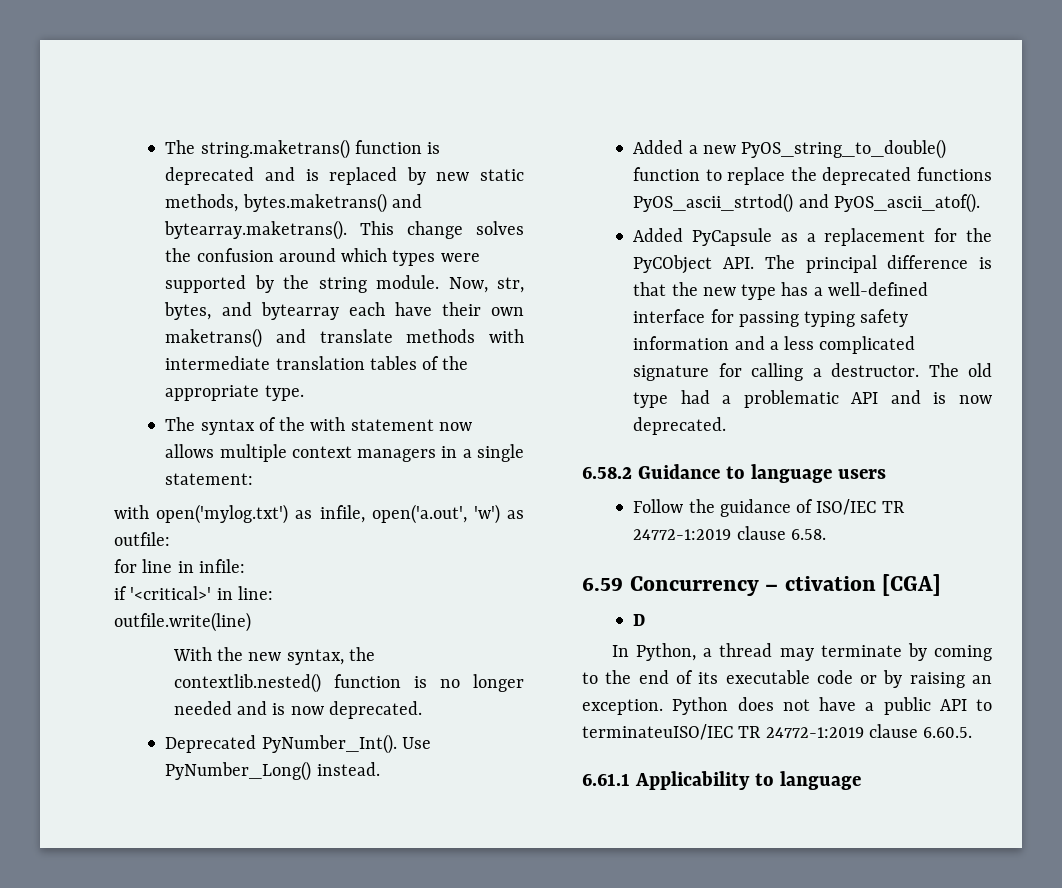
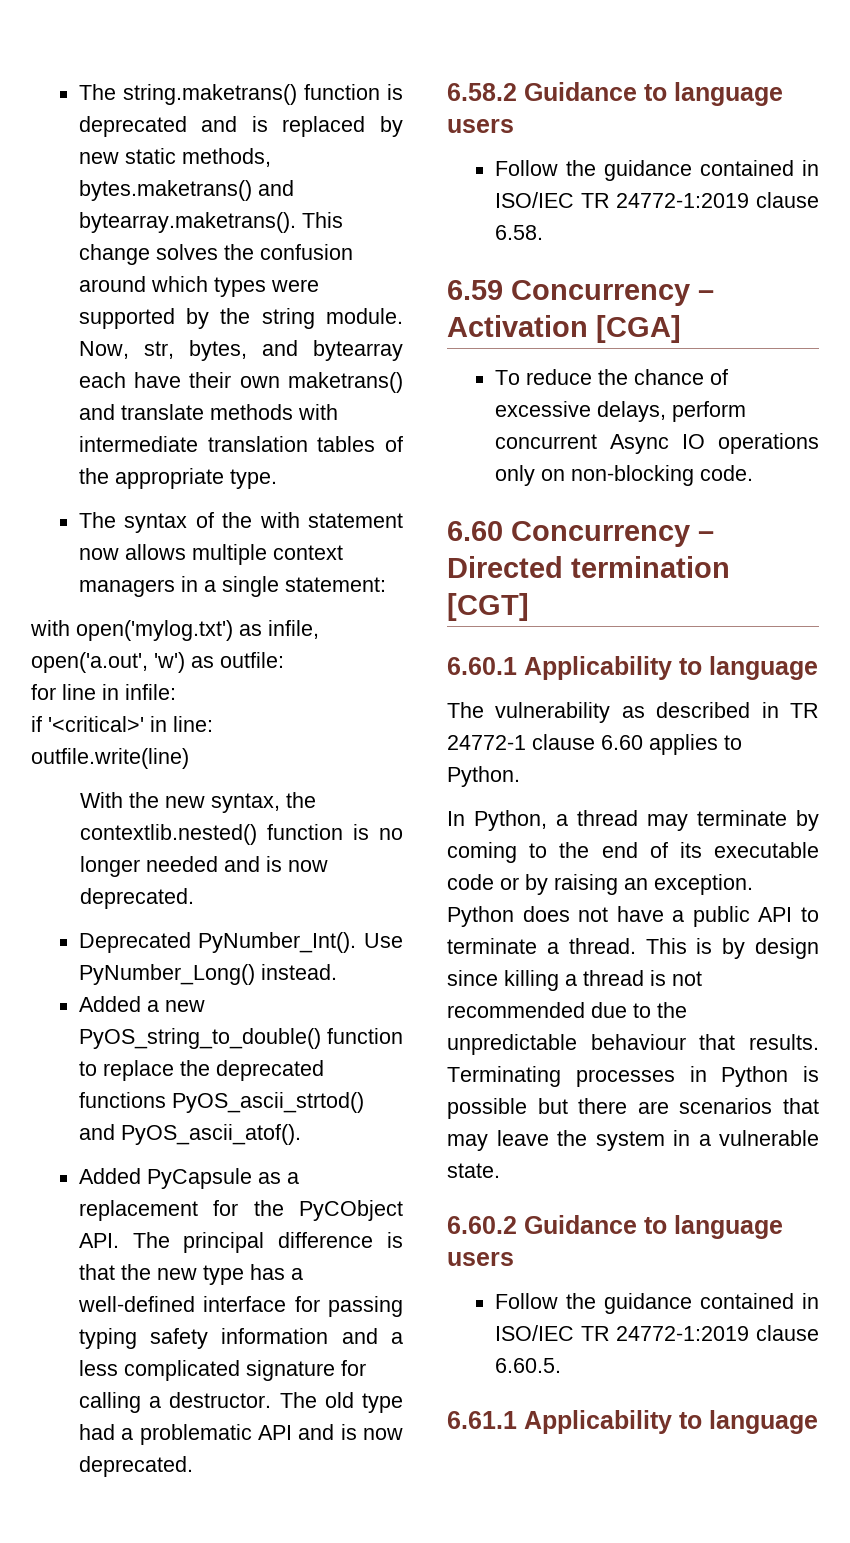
- Follow the guidance of ISO/IEC TR 24772-1:2019 clause 6.58.
+ Follow the guidance contained in ISO/IEC TR 24772-1:2019 clause 6.58.
- 6.59 Concurrency – ctivation [CGA]
+ 6.59 Concurrency – Activation [CGA]
- D
+ To reduce the chance of excessive delays, perform concurrent Async IO operations only on non-blocking code.
+ 6.60 Concurrency – Directed termination [CGT]
+ 6.60.1 Applicability to language
+ The vulnerability as described in TR 24772-1 clause 6.60 applies to Python.
- Python does not have a public API to terminateuISO/IEC TR 24772-1:2019 clause 6.60.5.
+ Python does not have a public API to terminate a thread. This is by design since killing a thread is not recommended due to the unpredictable behaviour that results. Terminating processes in Python is possible but there are scenarios that may leave the system in a vulnerable state.
+ 6.60.2 Guidance to language users
+ Follow the guidance contained in ISO/IEC TR 24772-1:2019 clause 6.60.5.

